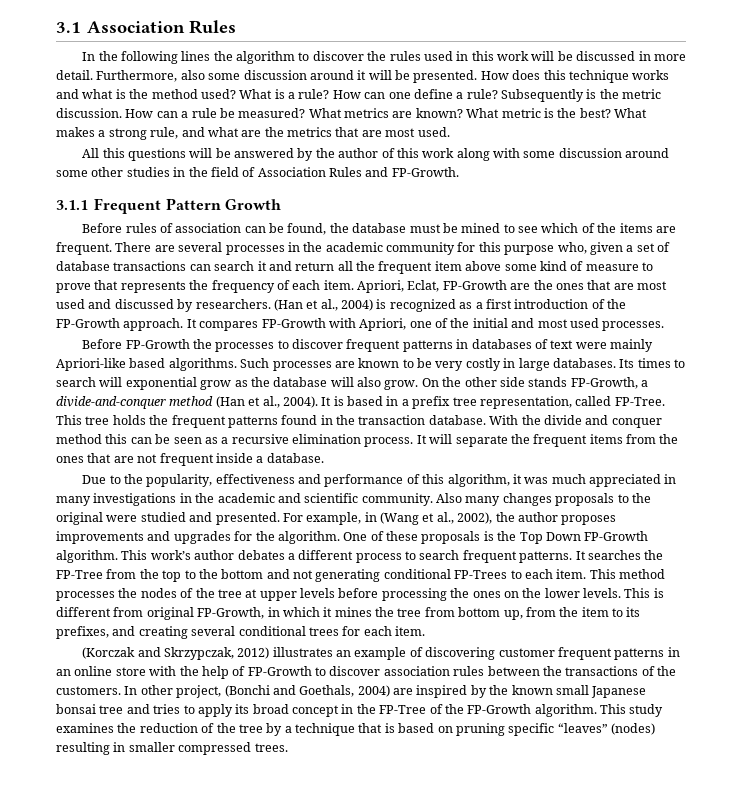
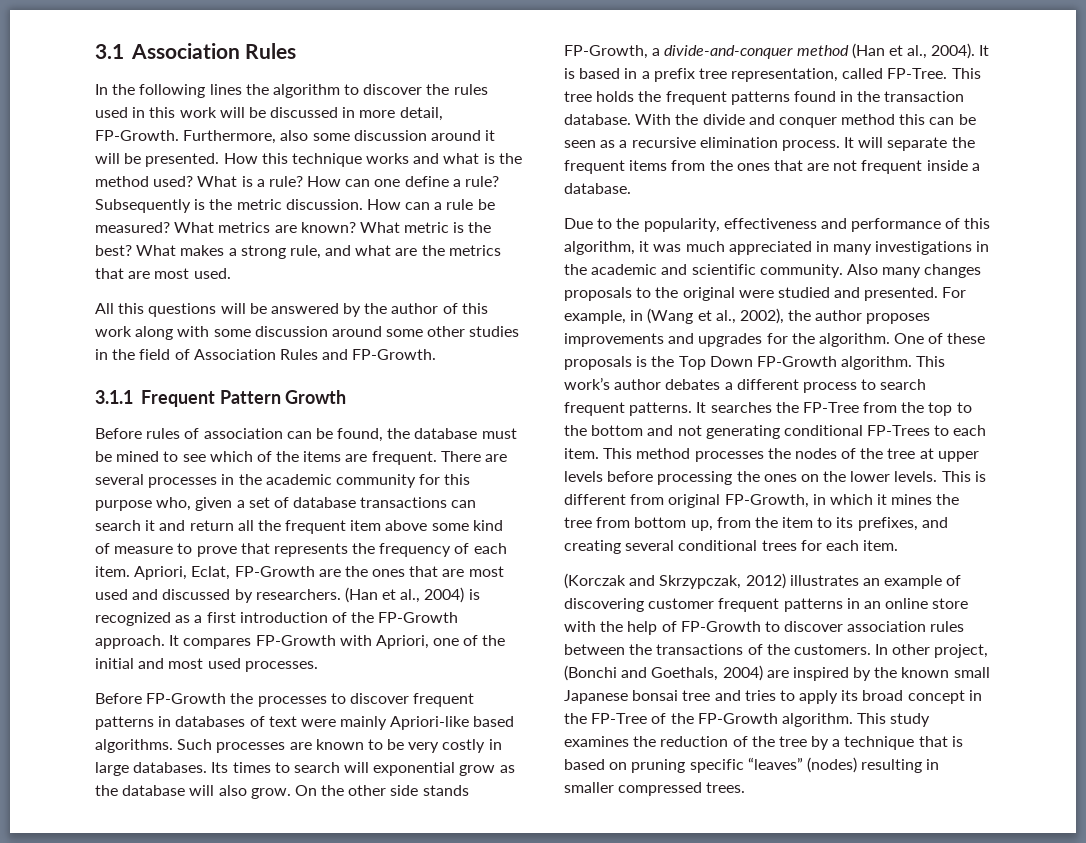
- In the following lines the algorithm to discover the rules used in this work will be discussed in more detail.
+ In the following lines the algorithm to discover the rules used in this work will be discussed in more detail, FP-Growth.
- How does this technique works and what is the method used?
+ How this technique works and what is the method used?

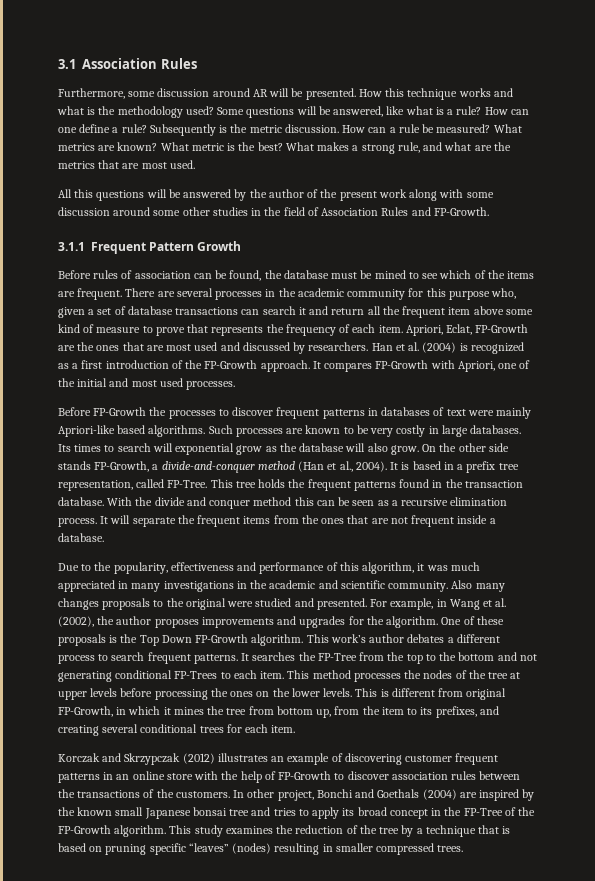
- In the following lines the algorithm to discover the rules used in this work will be discussed in more detail, FP-Growth. Furthermore, also some discussion around it will be presented.
+ Furthermore, some discussion around AR will be presented.
- How this technique works and what is the method used? What is a rule?
+ How this technique works and what is the methodology used? Some questions will be answered, like what is a rule?
- All this questions will be answered by the author of this work along with some discussion around some other studies in the field of Association Rules and FP-Growth.
+ All this questions will be answered by the author of the present work along with some discussion around some other studies in the field of Association Rules and FP-Growth.
- (Han et al., 2004) is recognized as a first introduction of the FP-Growth approach.
+ Han et al. (2004) is recognized as a first introduction of the FP-Growth approach.
- For example, in (Wang et al., 2002), the author proposes improvements and upgrades for the algorithm.
+ For example, in Wang et al. (2002), the author proposes improvements and upgrades for the algorithm.
- (Korczak and Skrzypczak, 2012) illustrates an example of discovering customer frequent patterns in an online store with the help of FP-Growth to discover association rules between the transactions of the customers.
+ Korczak and Skrzypczak (2012) illustrates an example of discovering customer frequent patterns in an online store with the help of FP-Growth to discover association rules between the transactions of the customers.
- In other project, (Bonchi and Goethals, 2004) are inspired by the known small Japanese bonsai tree and tries to apply its broad concept in the FP-Tree of the FP-Growth algorithm.
+ In other project, Bonchi and Goethals (2004) are inspired by the known small Japanese bonsai tree and tries to apply its broad concept in the FP-Tree of the FP-Growth algorithm.

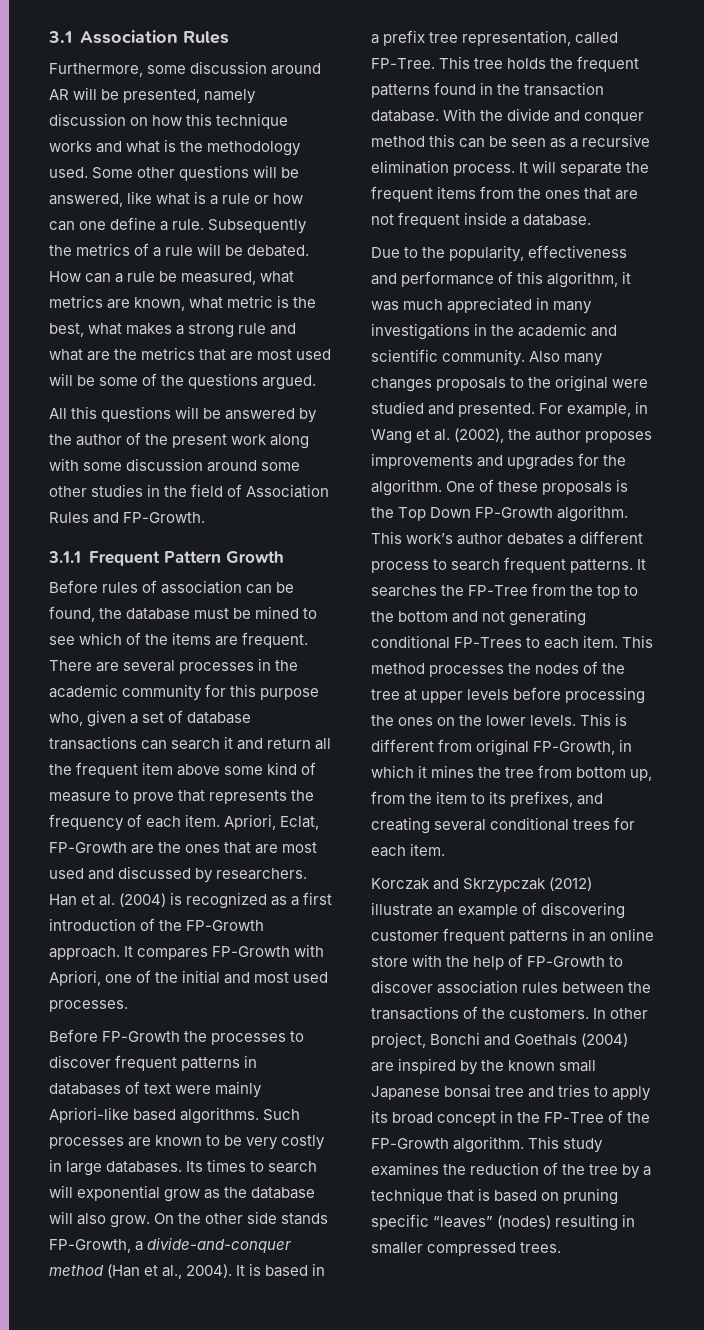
- Furthermore, some discussion around AR will be presented. How this technique works and what is the methodology used? Some questions will be answered, like what is a rule? How can one define a rule? Subsequently is the metric discussion.
+ Furthermore, some discussion around AR will be presented, namely discussion on how this technique works and what is the methodology used. Some other questions will be answered, like what is a rule or how can one define a rule. Subsequently the metrics of a rule will be debated.
- How can a rule be measured? What metrics are known? What metric is the best? What makes a strong rule, and what are the metrics that are most used.
+ How can a rule be measured, what metrics are known, what metric is the best, what makes a strong rule and what are the metrics that are most used will be some of the questions argued.
- Korczak and Skrzypczak (2012) illustrates an example of discovering customer frequent patterns in an online store with the help of FP-Growth to discover association rules between the transactions of the customers.
+ Korczak and Skrzypczak (2012) illustrate an example of discovering customer frequent patterns in an online store with the help of FP-Growth to discover association rules between the transactions of the customers.

